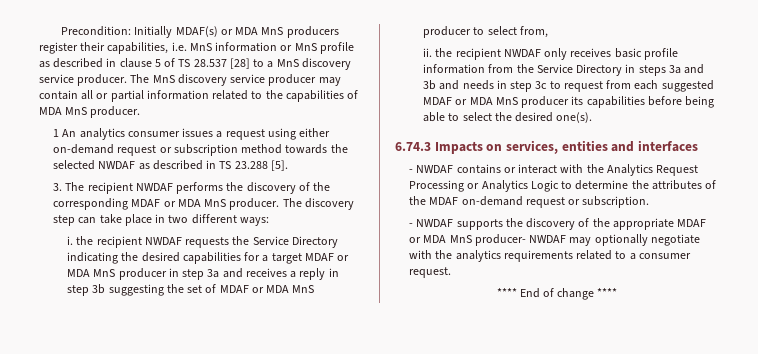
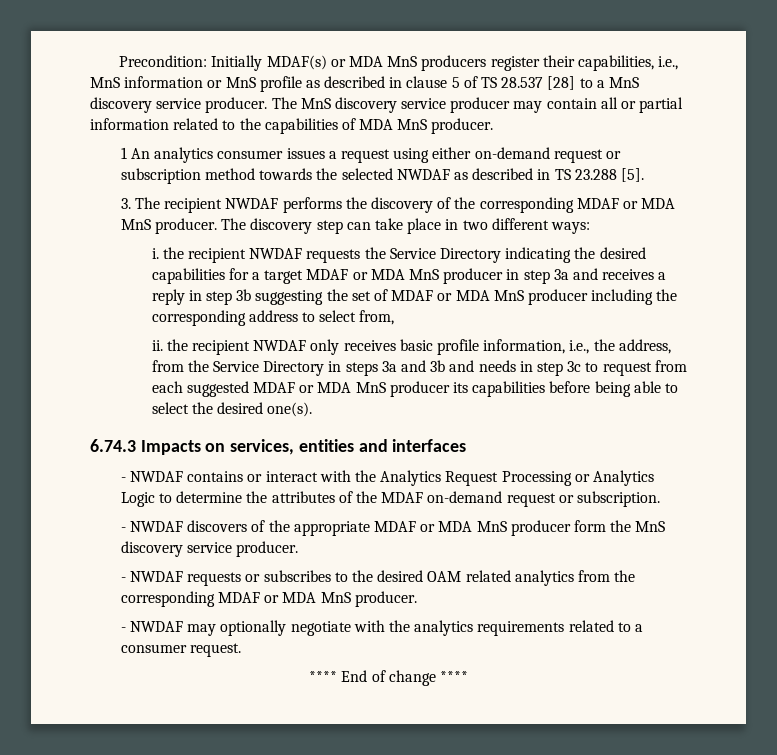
- Precondition: Initially MDAF(s) or MDA MnS producers register their capabilities, i.e. MnS information or MnS profile as described in clause 5 of TS 28.537 [28] to a MnS discovery service producer.
+ Precondition: Initially MDAF(s) or MDA MnS producers register their capabilities, i.e., MnS information or MnS profile as described in clause 5 of TS 28.537 [28] to a MnS discovery service producer.
- i. the recipient NWDAF requests the Service Directory indicating the desired capabilities for a target MDAF or MDA MnS producer in step 3a and receives a reply in step 3b suggesting the set of MDAF or MDA MnS producer to select from,
+ i. the recipient NWDAF requests the Service Directory indicating the desired capabilities for a target MDAF or MDA MnS producer in step 3a and receives a reply in step 3b suggesting the set of MDAF or MDA MnS producer including the corresponding address to select from,
- ii. the recipient NWDAF only receives basic profile information from the Service Directory in steps 3a and 3b and needs in step 3c to request from each suggested MDAF or MDA MnS producer its capabilities before being able to select the desired one(s).
+ ii. the recipient NWDAF only receives basic profile information, i.e., the address, from the Service Directory in steps 3a and 3b and needs in step 3c to request from each suggested MDAF or MDA MnS producer its capabilities before being able to select the desired one(s).
- - NWDAF supports the discovery of the appropriate MDAF or MDA MnS producer- NWDAF may optionally negotiate with the analytics requirements related to a consumer request.
+ - NWDAF discovers of the appropriate MDAF or MDA MnS producer form the MnS discovery service producer.
+ - NWDAF requests or subscribes to the desired OAM related analytics from the corresponding MDAF or MDA MnS producer.
+ - NWDAF may optionally negotiate with the analytics requirements related to a consumer request.

